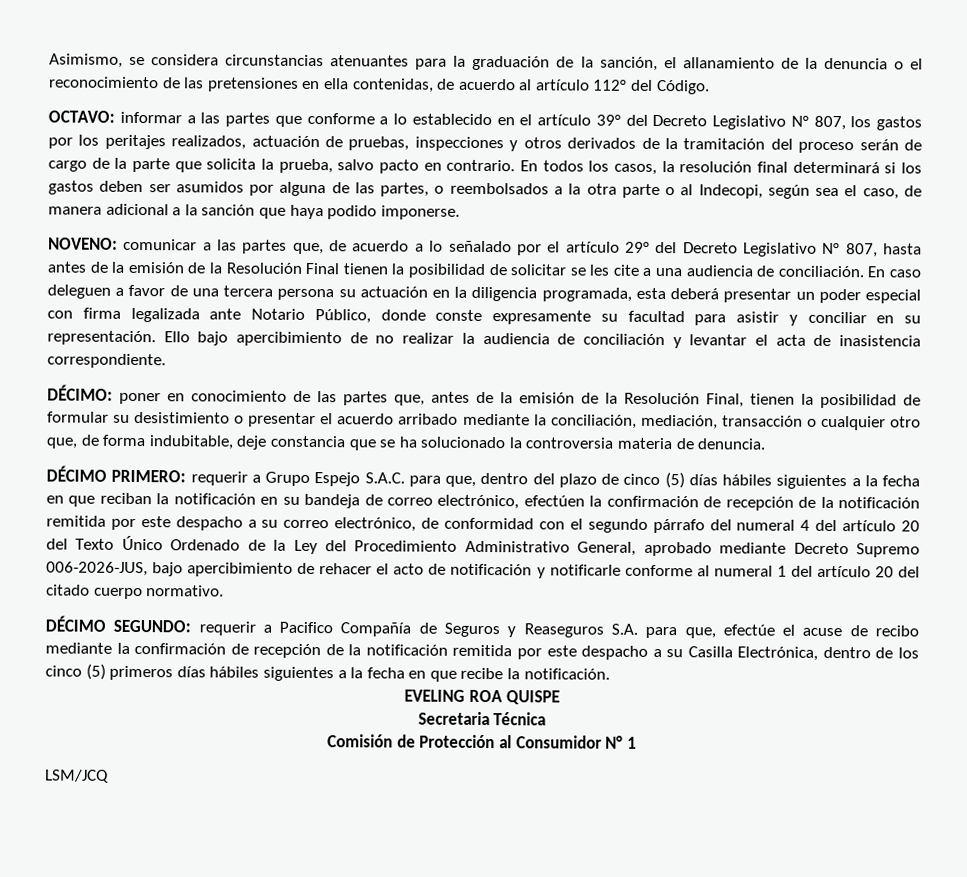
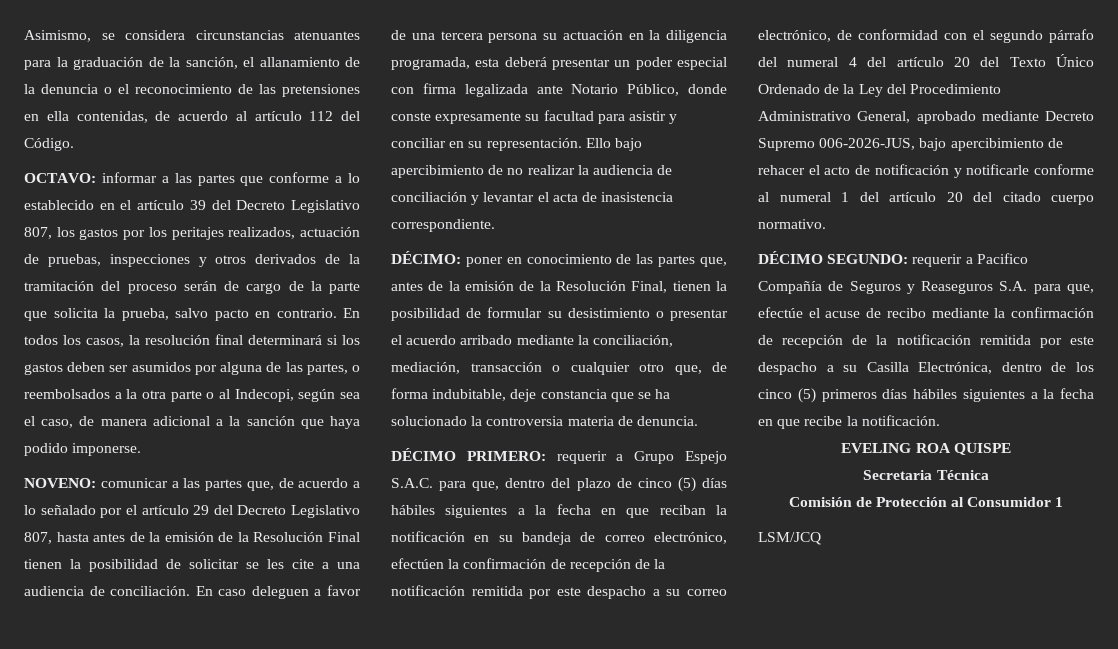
- Asimismo, se considera circunstancias atenuantes para la graduación de la sanción, el allanamiento de la denuncia o el reconocimiento de las pretensiones en ella contenidas, de acuerdo al artículo 112° del Código.
+ Asimismo, se considera circunstancias atenuantes para la graduación de la sanción, el allanamiento de la denuncia o el reconocimiento de las pretensiones en ella contenidas, de acuerdo al artículo 112 del Código.
- OCTAVO: informar a las partes que conforme a lo establecido en el artículo 39° del Decreto Legislativo N° 807, los gastos por los peritajes realizados, actuación de pruebas, inspecciones y otros derivados de la tramitación del proceso serán de cargo de la parte que solicita la prueba, salvo pacto en contrario.
+ OCTAVO: informar a las partes que conforme a lo establecido en el artículo 39 del Decreto Legislativo 807, los gastos por los peritajes realizados, actuación de pruebas, inspecciones y otros derivados de la tramitación del proceso serán de cargo de la parte que solicita la prueba, salvo pacto en contrario.
- NOVENO: comunicar a las partes que, de acuerdo a lo señalado por el artículo 29° del Decreto Legislativo N° 807, hasta antes de la emisión de la Resolución Final tienen la posibilidad de solicitar se les cite a una audiencia de conciliación.
+ NOVENO: comunicar a las partes que, de acuerdo a lo señalado por el artículo 29 del Decreto Legislativo 807, hasta antes de la emisión de la Resolución Final tienen la posibilidad de solicitar se les cite a una audiencia de conciliación.
- Comisión de Protección al Consumidor N° 1
+ Comisión de Protección al Consumidor 1

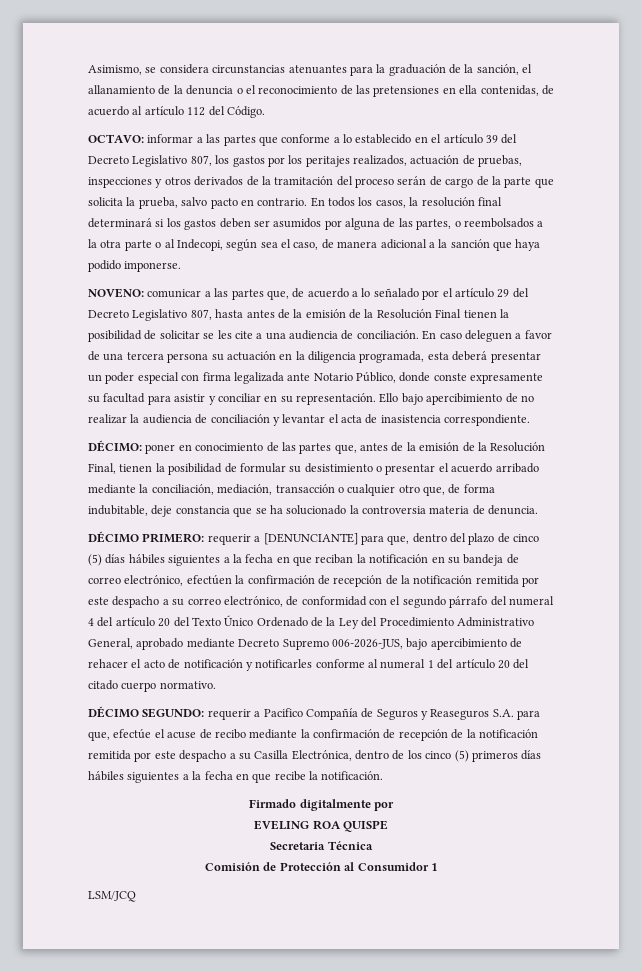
- requerir a Grupo Espejo S.A.C. para que, dentro del plazo de cinco (5) días hábiles siguientes a la fecha en que reciban la notificación en su bandeja de correo electrónico, efectúen la confirmación de recepción de la notificación remitida por este despacho a su correo electrónico, de conformidad con el segundo párrafo del numeral 4 del artículo 20 del Texto Único Ordenado de la Ley del Procedimiento Administrativo General, aprobado mediante Decreto Supremo 006-2026-JUS, bajo apercibimiento de rehacer el acto de notificación y notificarle conforme al numeral 1 del artículo 20 del citado cuerpo normativo.
+ requerir a [DENUNCIANTE] para que, dentro del plazo de cinco (5) días hábiles siguientes a la fecha en que reciban la notificación en su bandeja de correo electrónico, efectúen la confirmación de recepción de la notificación remitida por este despacho a su correo electrónico, de conformidad con el segundo párrafo del numeral 4 del artículo 20 del Texto Único Ordenado de la Ley del Procedimiento Administrativo General, aprobado mediante Decreto Supremo 006-2026-JUS, bajo apercibimiento de rehacer el acto de notificación y notificarles conforme al numeral 1 del artículo 20 del citado cuerpo normativo.
+ Firmado digitalmente por

